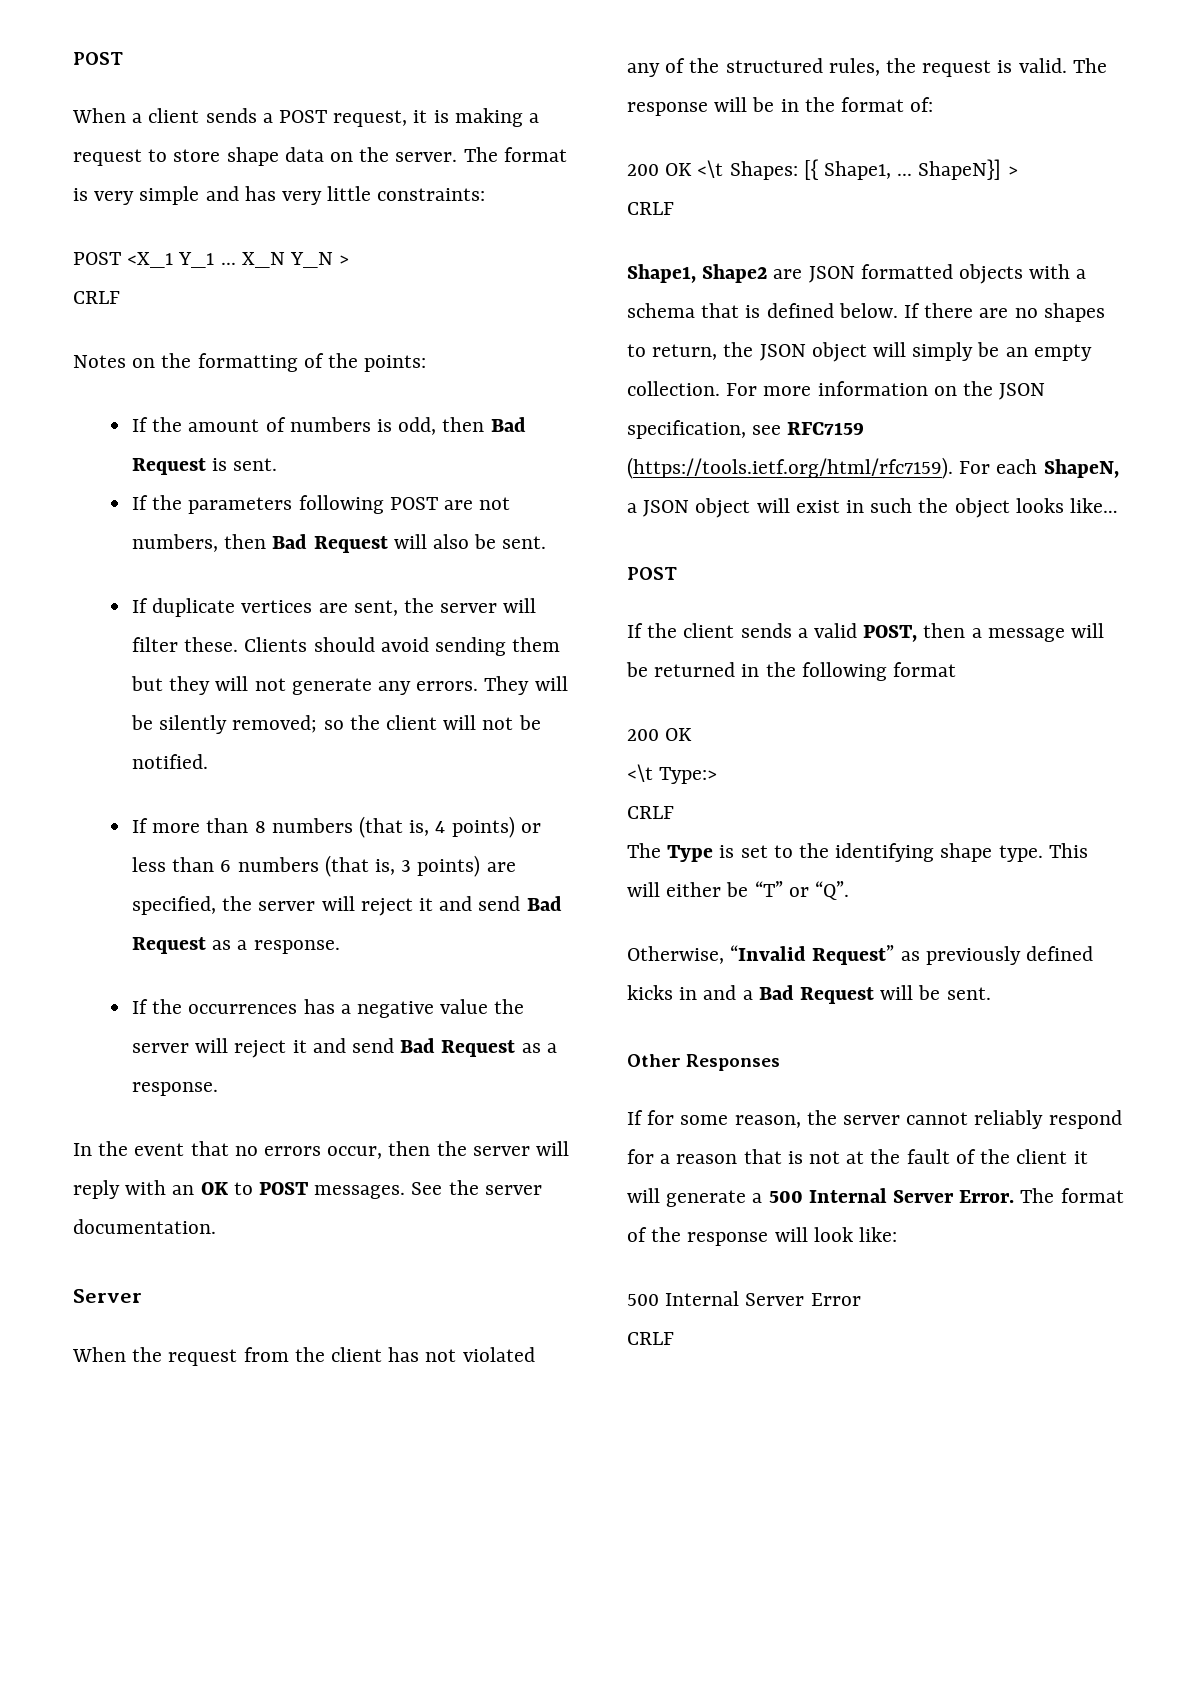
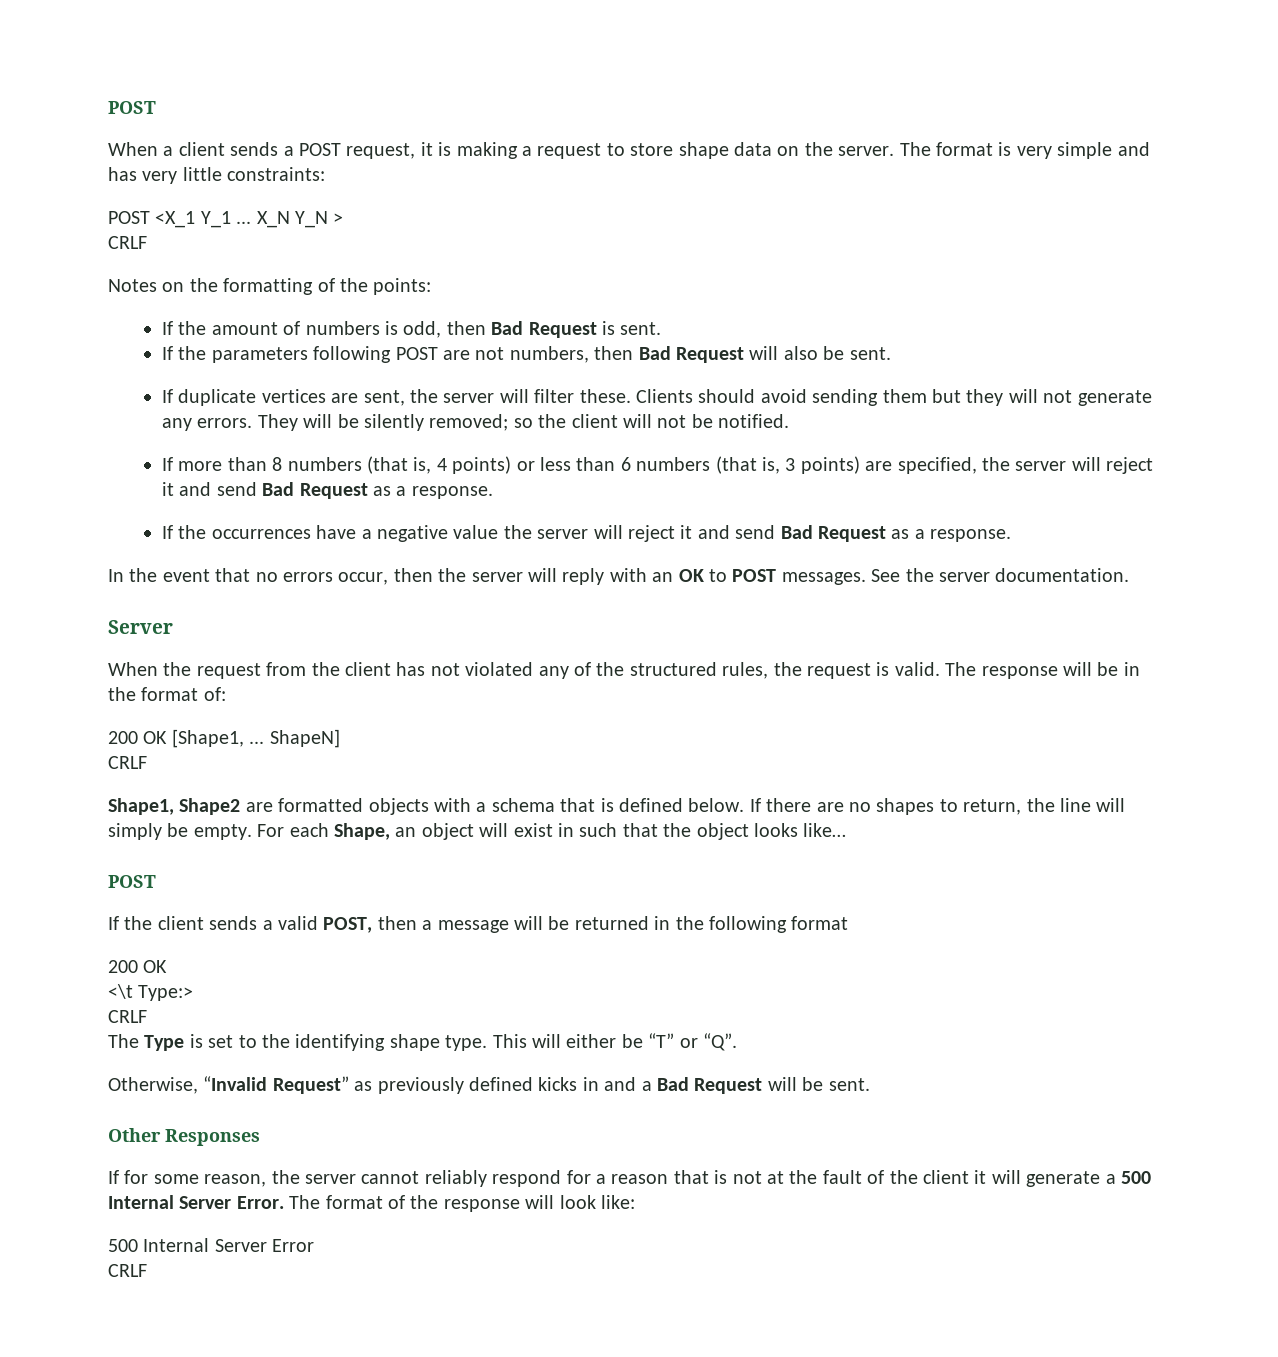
- If the occurrences has a negative value the server will reject it and send Bad Request as a response.
+ If the occurrences have a negative value the server will reject it and send Bad Request as a response.
- 200 OK <\t Shapes: [{ Shape1, ... ShapeN}] >
+ 200 OK [Shape1, ... ShapeN]
- Shape1, Shape2 are JSON formatted objects with a schema that is defined below.
+ Shape1, Shape2 are formatted objects with a schema that is defined below.
- If there are no shapes to return, the JSON object will simply be an empty collection. For more information on the JSON specification, see RFC7159 (https://tools.ietf.org/html/rfc7159). For each ShapeN, a JSON object will exist in such the object looks like…
+ If there are no shapes to return, the line will simply be empty. For each Shape, an object will exist in such that the object looks like…

